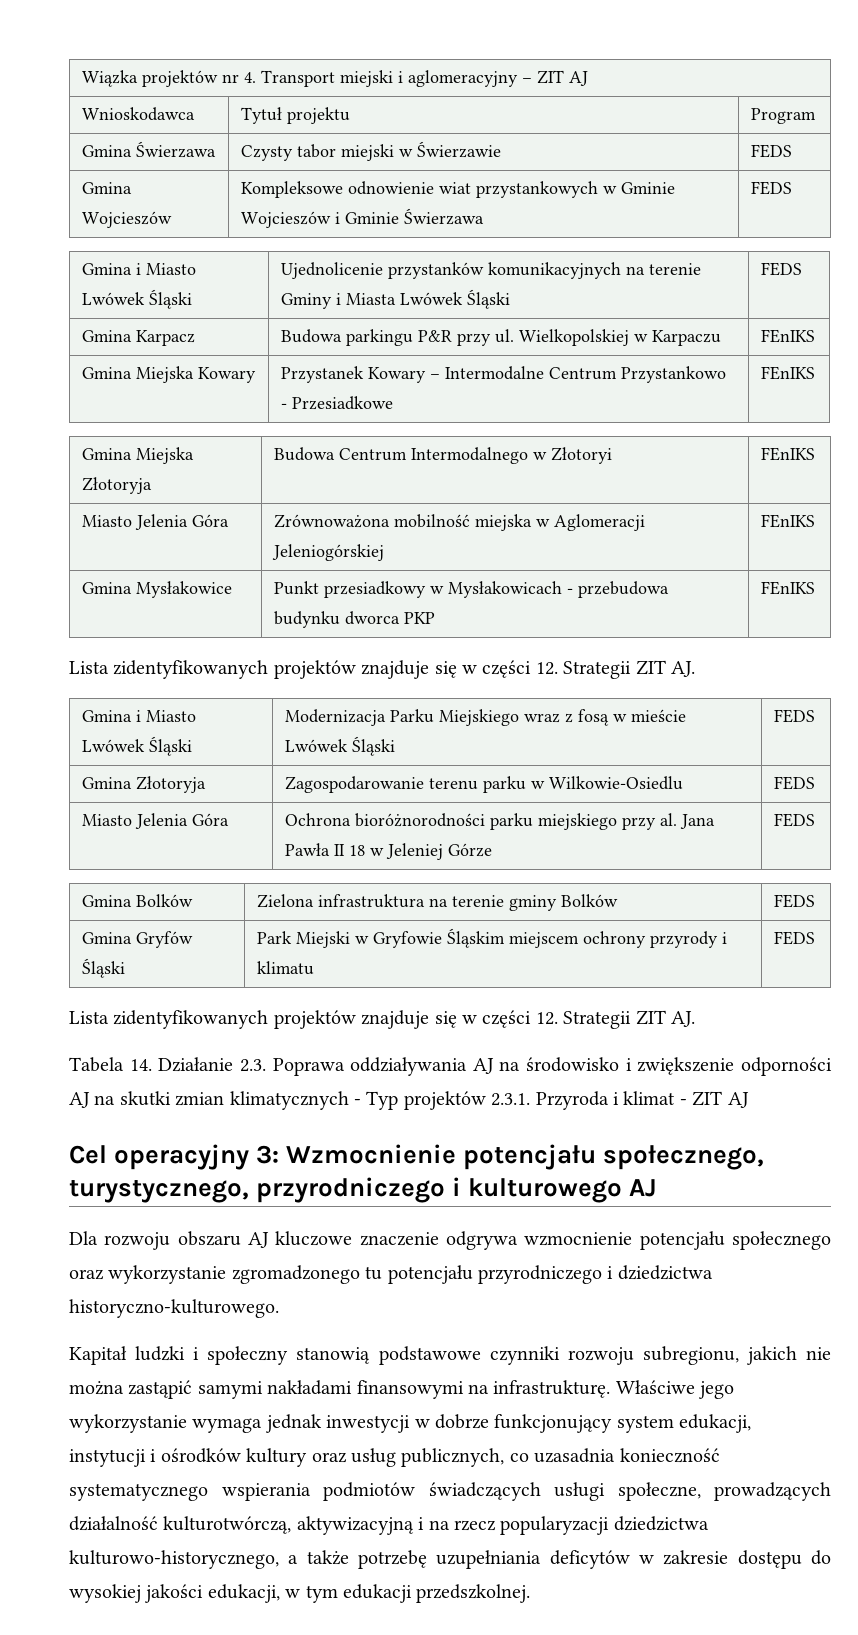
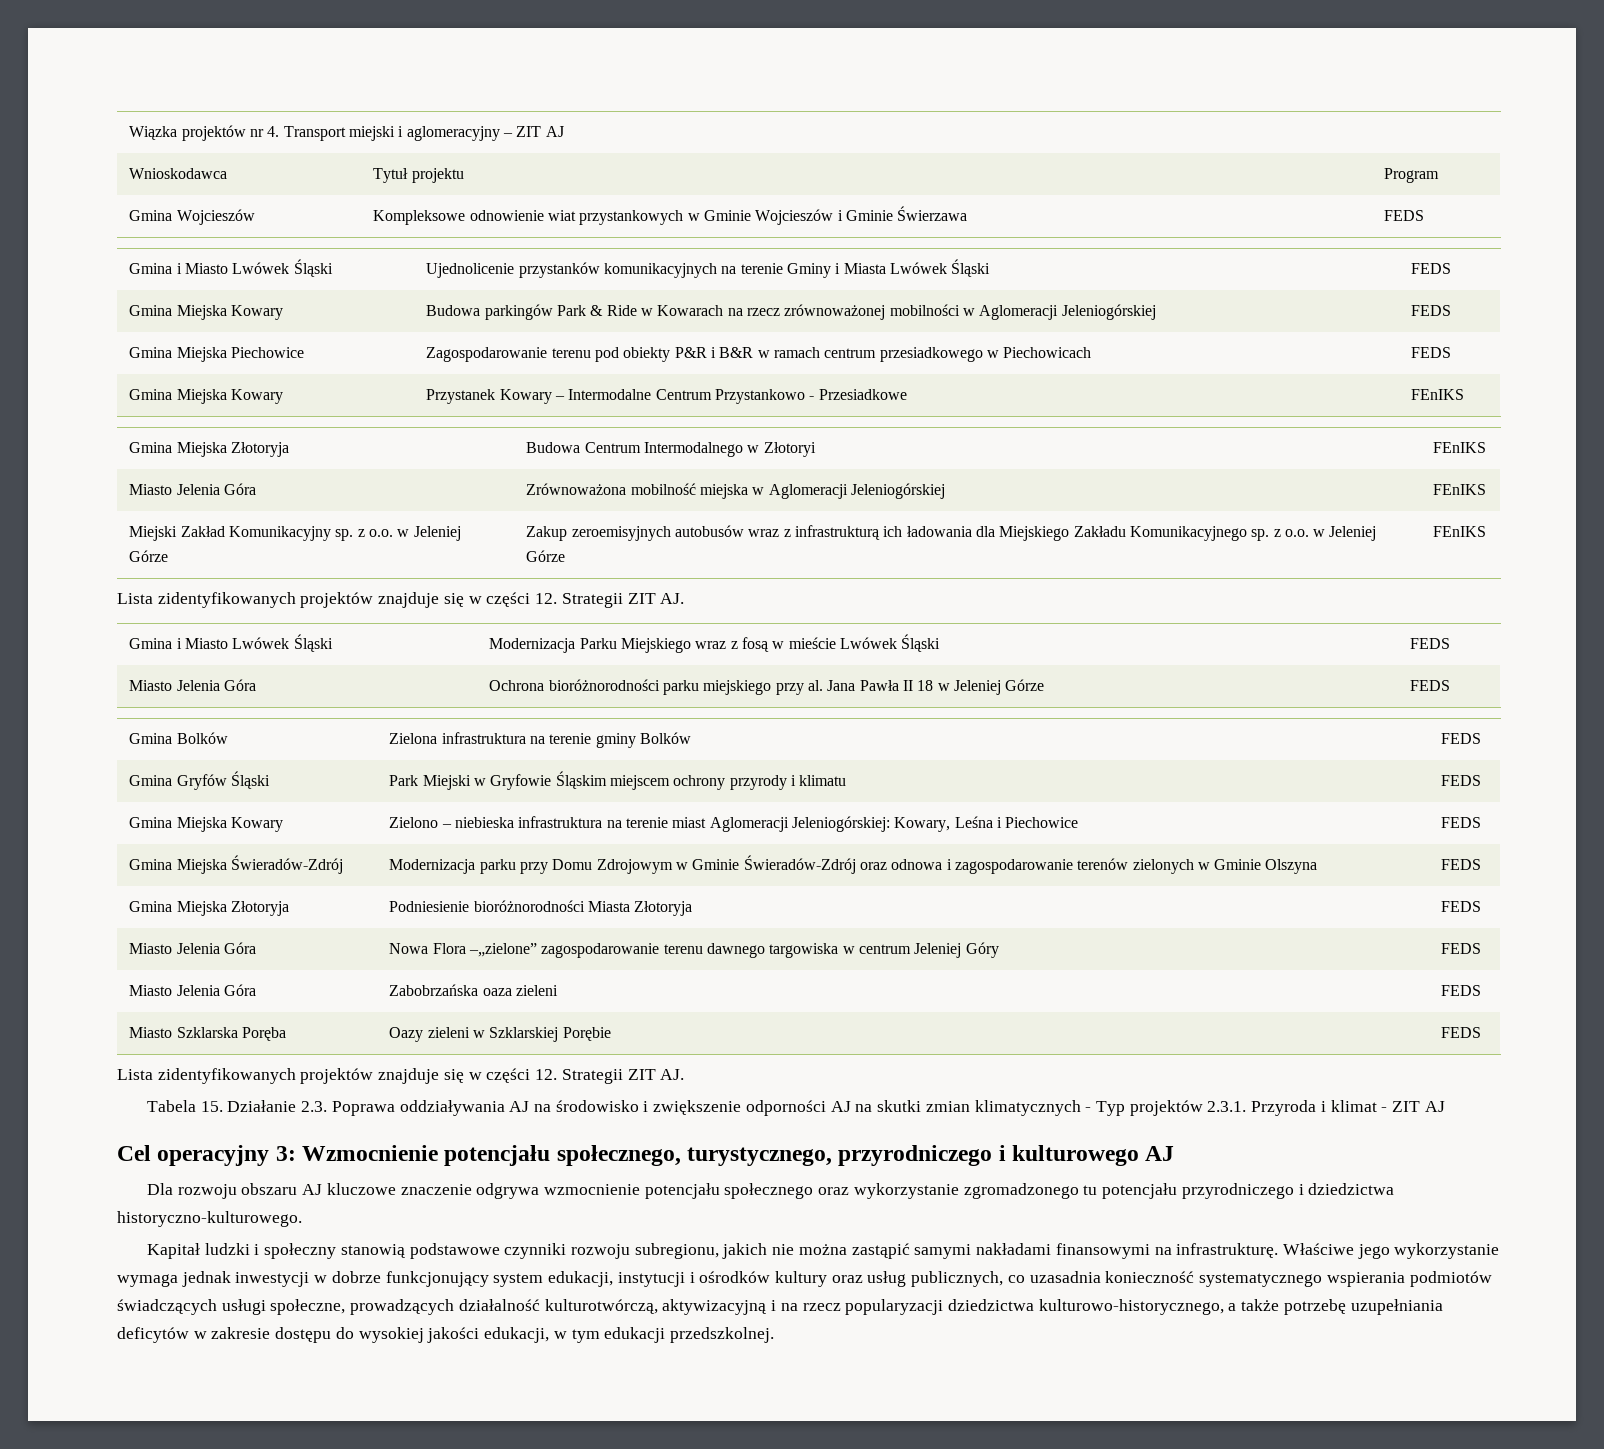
- Gmina Świerzawa | Czysty tabor miejski w Świerzawie | FEDS
- Gmina Karpacz | Budowa parkingu P&R przy ul. Wielkopolskiej w Karpaczu | FEnIKS
+ Gmina Miejska Kowary | Budowa parkingów Park & Ride w Kowarach na rzecz zrównoważonej mobilności w Aglomeracji Jeleniogórskiej | FEDS
+ Gmina Miejska Piechowice | Zagospodarowanie terenu pod obiekty P&R i B&R w ramach centrum przesiadkowego w Piechowicach | FEDS
- Gmina Mysłakowice | Punkt przesiadkowy w Mysłakowicach - przebudowa budynku dworca PKP | FEnIKS
+ Miejski Zakład Komunikacyjny sp. z o.o. w Jeleniej Górze | Zakup zeroemisyjnych autobusów wraz z infrastrukturą ich ładowania dla Miejskiego Zakładu Komunikacyjnego sp. z o.o. w Jeleniej Górze | FEnIKS
- Gmina Złotoryja | Zagospodarowanie terenu parku w Wilkowie-Osiedlu | FEDS
+ Gmina Miejska Kowary | Zielono – niebieska infrastruktura na terenie miast Aglomeracji Jeleniogórskiej: Kowary, Leśna i Piechowice | FEDS
+ Gmina Miejska Świeradów-Zdrój | Modernizacja parku przy Domu Zdrojowym w Gminie Świeradów-Zdrój oraz odnowa i zagospodarowanie terenów zielonych w Gminie Olszyna | FEDS
+ Gmina Miejska Złotoryja | Podniesienie bioróżnorodności Miasta Złotoryja | FEDS
+ Miasto Jelenia Góra | Nowa Flora –„zielone” zagospodarowanie terenu dawnego targowiska w centrum Jeleniej Góry | FEDS
+ Miasto Jelenia Góra | Zabobrzańska oaza zieleni | FEDS
+ Miasto Szklarska Poręba | Oazy zieleni w Szklarskiej Porębie | FEDS
- Tabela 14. Działanie 2.3. Poprawa oddziaływania AJ na środowisko i zwiększenie odporności AJ na skutki zmian klimatycznych - Typ projektów 2.3.1. Przyroda i klimat - ZIT AJ
+ Tabela 15. Działanie 2.3. Poprawa oddziaływania AJ na środowisko i zwiększenie odporności AJ na skutki zmian klimatycznych - Typ projektów 2.3.1. Przyroda i klimat - ZIT AJ

